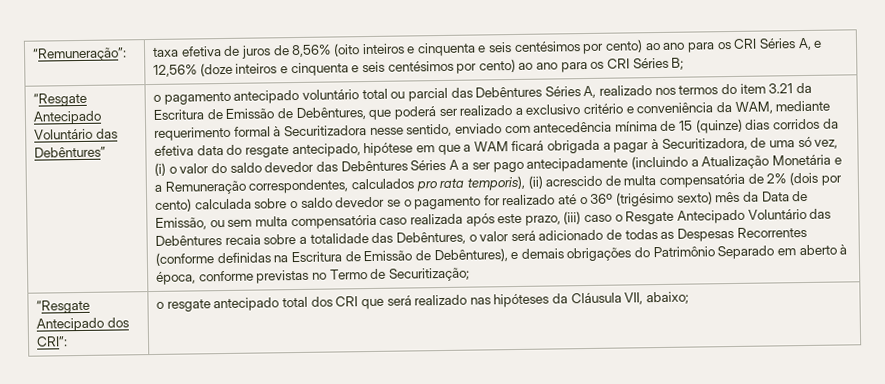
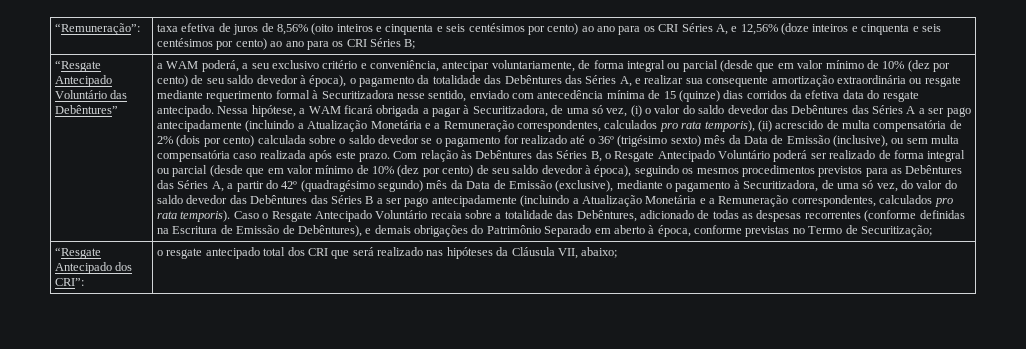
- o pagamento antecipado voluntário total ou parcial das Debêntures Séries A, realizado nos termos do item 3.21 da Escritura de Emissão de Debêntures, que poderá ser realizado a exclusivo critério e conveniência da WAM, mediante requerimento formal à Securitizadora nesse sentido, enviado com antecedência mínima de 15 (quinze) dias corridos da efetiva data do resgate antecipado, hipótese em que a WAM ficará obrigada a pagar à Securitizadora, de uma só vez, (i) o valor do saldo devedor das Debêntures Séries A a ser pago antecipadamente (incluindo a Atualização Monetária e a Remuneração correspondentes, calculados pro rata temporis), (ii) acrescido de multa compensatória de 2% (dois por cento) calculada sobre o saldo devedor se o pagamento for realizado até o 36º (trigésimo sexto) mês da Data de Emissão, ou sem multa compensatória caso realizada após este prazo, (iii) caso o Resgate Antecipado Voluntário das Debêntures recaia sobre a totalidade das Debêntures, o valor será adicionado de todas as Despesas Recorrentes (conforme definidas na Escritura de Emissão de Debêntures), e demais obrigações do Patrimônio Separado em aberto à época, conforme previstas no Termo de Securitização;
+ a WAM poderá, a seu exclusivo critério e conveniência, antecipar voluntariamente, de forma integral ou parcial (desde que em valor mínimo de 10% (dez por cento) de seu saldo devedor à época), o pagamento da totalidade das Debêntures das Séries A, e realizar sua consequente amortização extraordinária ou resgate mediante requerimento formal à Securitizadora nesse sentido, enviado com antecedência mínima de 15 (quinze) dias corridos da efetiva data do resgate antecipado. Nessa hipótese, a WAM ficará obrigada a pagar à Securitizadora, de uma só vez, (i) o valor do saldo devedor das Debêntures das Séries A a ser pago antecipadamente (incluindo a Atualização Monetária e a Remuneração correspondentes, calculados pro rata temporis), (ii) acrescido de multa compensatória de 2% (dois por cento) calculada sobre o saldo devedor se o pagamento for realizado até o 36º (trigésimo sexto) mês da Data de Emissão (inclusive), ou sem multa compensatória caso realizada após este prazo. Com relação às Debêntures das Séries B, o Resgate Antecipado Voluntário poderá ser realizado de forma integral ou parcial (desde que em valor mínimo de 10% (dez por cento) de seu saldo devedor à época), seguindo os mesmos procedimentos previstos para as Debêntures das Séries A, a partir do 42º (quadragésimo segundo) mês da Data de Emissão (exclusive), mediante o pagamento à Securitizadora, de uma só vez, do valor do saldo devedor das Debêntures das Séries B a ser pago antecipadamente (incluindo a Atualização Monetária e a Remuneração correspondentes, calculados pro rata temporis). Caso o Resgate Antecipado Voluntário recaia sobre a totalidade das Debêntures, adicionado de todas as despesas recorrentes (conforme definidas na Escritura de Emissão de Debêntures), e demais obrigações do Patrimônio Separado em aberto à época, conforme previstas no Termo de Securitização;

